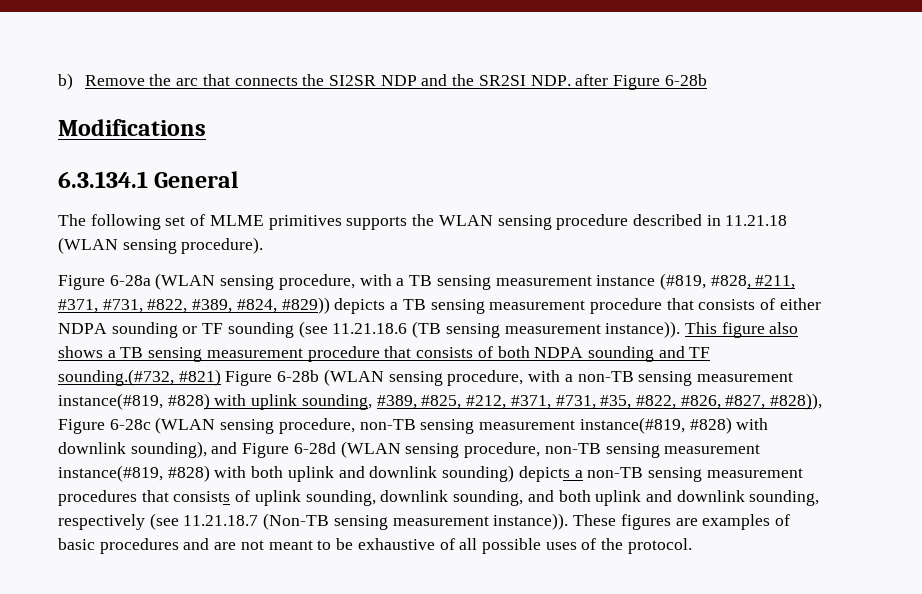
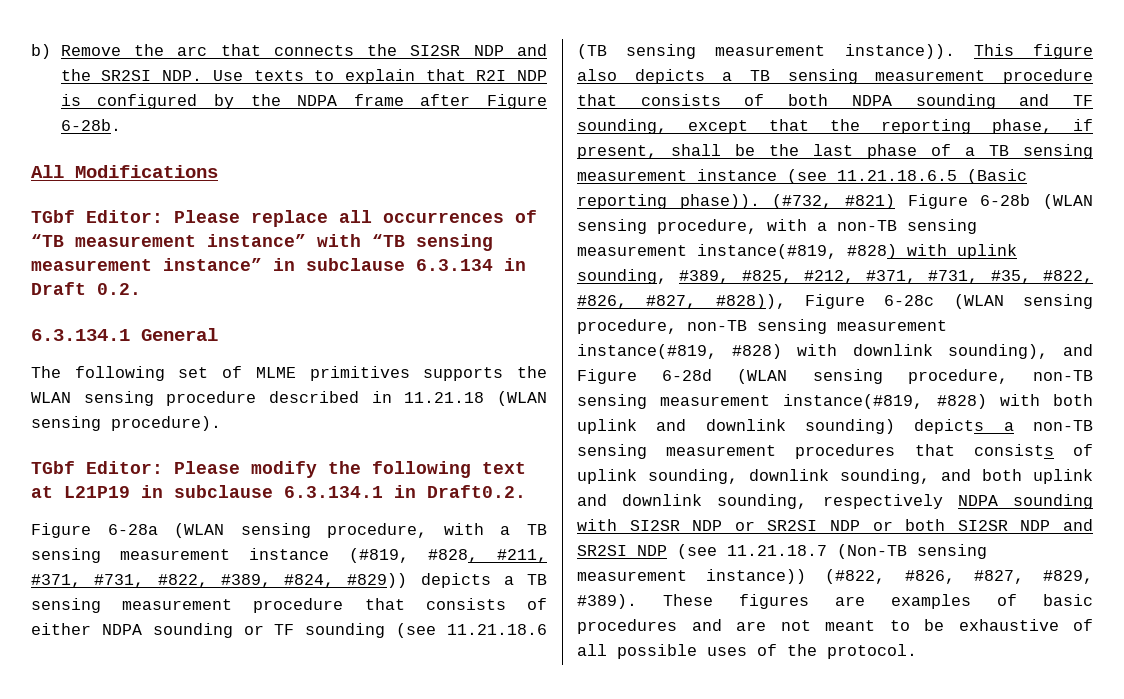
- b) Remove the arc that connects the SI2SR NDP and the SR2SI NDP. after Figure 6-28b
- Modifications
+ b) Remove the arc that connects the SI2SR NDP and the SR2SI NDP. Use texts to explain that R2I NDP is configured by the NDPA frame after Figure 6-28b.
+ All Modifications
+ TGbf Editor: Please replace all occurrences of “TB measurement instance” with “TB sensing measurement instance” in subclause 6.3.134 in Draft 0.2.
+ TGbf Editor: Please modify the following text at L21P19 in subclause 6.3.134.1 in Draft0.2.
- This figure also shows a TB sensing measurement procedure that consists of both NDPA sounding and TF sounding.(#732, #821) Figure 6-28b (WLAN sensing procedure, with a non-TB sensing measurement instance(#819, #828) with uplink sounding, #389, #825, #212, #371, #731, #35, #822, #826, #827, #828)), Figure 6-28c (WLAN sensing procedure, non-TB sensing measurement instance(#819, #828) with downlink sounding), and Figure 6-28d (WLAN sensing procedure, non-TB sensing measurement instance(#819, #828) with both uplink and downlink sounding) depicts a non-TB sensing measurement procedures that consists of uplink sounding, downlink sounding, and both uplink and downlink sounding, respectively (see 11.21.18.7 (Non-TB sensing measurement instance)).
+ This figure also depicts a TB sensing measurement procedure that consists of both NDPA sounding and TF sounding, except that the reporting phase, if present, shall be the last phase of a TB sensing measurement instance (see 11.21.18.6.5 (Basic reporting phase)). (#732, #821) Figure 6-28b (WLAN sensing procedure, with a non-TB sensing measurement instance(#819, #828) with uplink sounding, #389, #825, #212, #371, #731, #35, #822, #826, #827, #828)), Figure 6-28c (WLAN sensing procedure, non-TB sensing measurement instance(#819, #828) with downlink sounding), and Figure 6-28d (WLAN sensing procedure, non-TB sensing measurement instance(#819, #828) with both uplink and downlink sounding) depicts a non-TB sensing measurement procedures that consists of uplink sounding, downlink sounding, and both uplink and downlink sounding, respectively NDPA sounding with SI2SR NDP or SR2SI NDP or both SI2SR NDP and SR2SI NDP (see 11.21.18.7 (Non-TB sensing measurement instance)) (#822, #826, #827, #829, #389).

